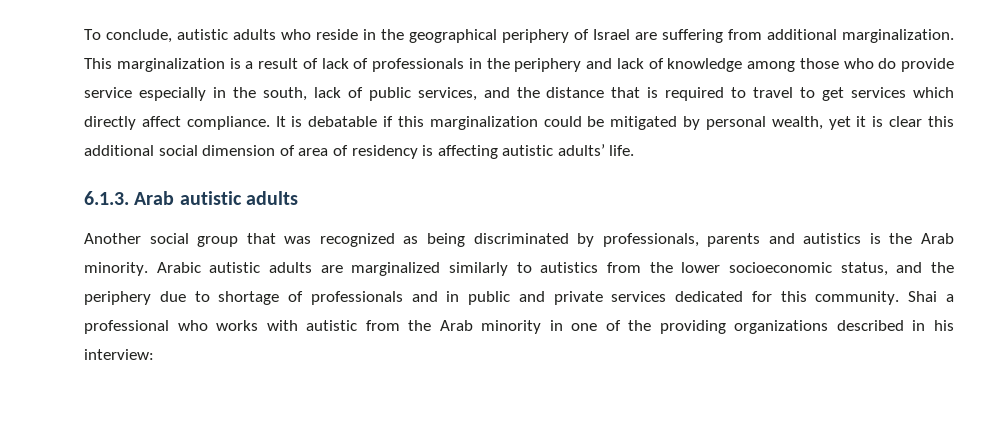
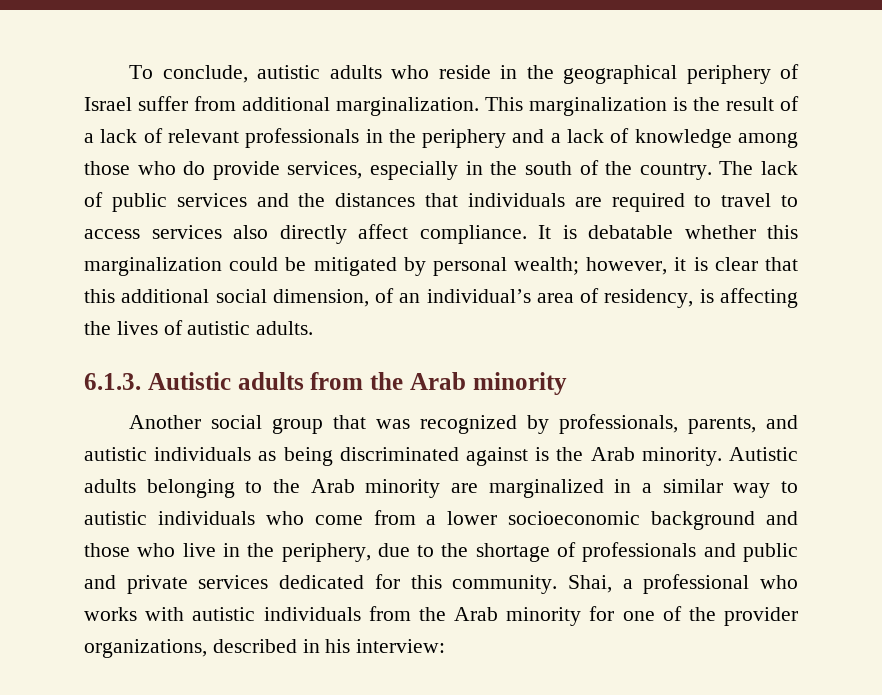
- To conclude, autistic adults who reside in the geographical periphery of Israel are suffering from additional marginalization.
+ To conclude, autistic adults who reside in the geographical periphery of Israel suffer from additional marginalization.
- This marginalization is a result of lack of professionals in the periphery and lack of knowledge among those who do provide service especially in the south, lack of public services, and the distance that is required to travel to get services which directly affect compliance.
+ This marginalization is the result of a lack of relevant professionals in the periphery and a lack of knowledge among those who do provide services, especially in the south of the country. The lack of public services and the distances that individuals are required to travel to access services also directly affect compliance.
- It is debatable if this marginalization could be mitigated by personal wealth, yet it is clear this additional social dimension of area of residency is affecting autistic adults’ life.
- 6.1.3. Arab autistic adults
+ It is debatable whether this marginalization could be mitigated by personal wealth; however, it is clear that this additional social dimension, of an individual’s area of residency, is affecting the lives of autistic adults.
+ 6.1.3. Autistic adults from the Arab minority
- Another social group that was recognized as being discriminated by professionals, parents and autistics is the Arab minority. Arabic autistic adults are marginalized similarly to autistics from the lower socioeconomic status, and the periphery due to shortage of professionals and in public and private services dedicated for this community.
+ Another social group that was recognized by professionals, parents, and autistic individuals as being discriminated against is the Arab minority. Autistic adults belonging to the Arab minority are marginalized in a similar way to autistic individuals who come from a lower socioeconomic background and those who live in the periphery, due to the shortage of professionals and public and private services dedicated for this community.
- Shai a professional who works with autistic from the Arab minority in one of the providing organizations described in his interview:
+ Shai, a professional who works with autistic individuals from the Arab minority for one of the provider organizations, described in his interview:

